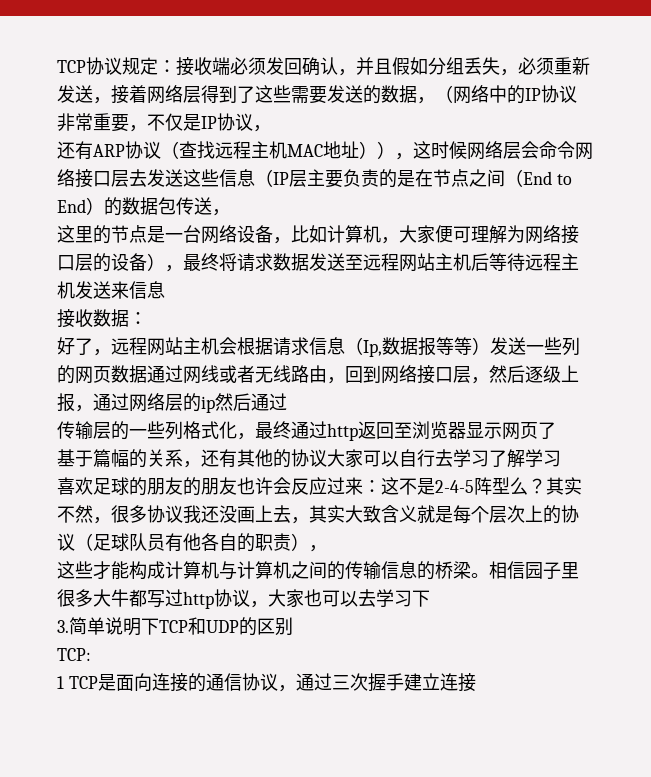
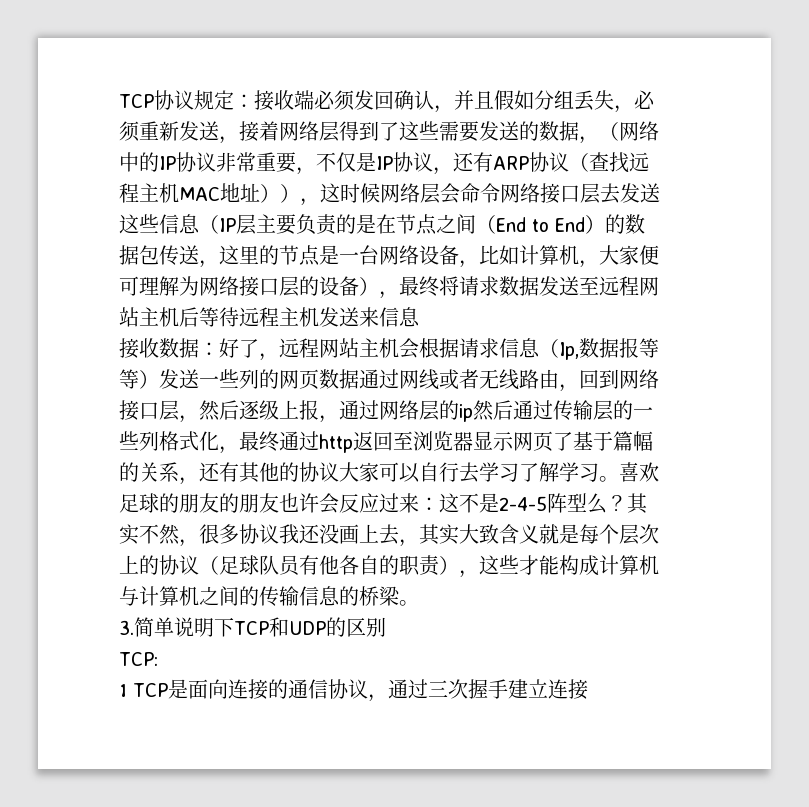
- 接收端必须发回确认，并且假如分组丢失，必须重新发送，接着网络层得到了这些需要发送的数据，（网络中的IP协议非常重要，不仅是IP协议，
- 还有ARP协议（查找远程主机MAC地址）），这时候网络层会命令网络接口层去发送这些信息（IP层主要负责的是在节点之间（End to End）的数据包传送，
- 这里的节点是一台网络设备，比如计算机，大家便可理解为网络接口层的设备），最终将请求数据发送至远程网站主机后等待远程主机发送来信息
+ 接收端必须发回确认，并且假如分组丢失，必须重新发送，接着网络层得到了这些需要发送的数据，（网络中的IP协议非常重要，不仅是IP协议，还有ARP协议（查找远程主机MAC地址）），这时候网络层会命令网络接口层去发送这些信息（IP层主要负责的是在节点之间（End to End）的数据包传送，这里的节点是一台网络设备，比如计算机，大家便可理解为网络接口层的设备），最终将请求数据发送至远程网站主机后等待远程主机发送来信息
- 接收数据：
- 好了，远程网站主机会根据请求信息（Ip,数据报等等）发送一些列的网页数据通过网线或者无线路由，回到网络接口层，然后逐级上报，通过网络层的ip然后通过
- 传输层的一些列格式化，最终通过http返回至浏览器显示网页了
- 基于篇幅的关系，还有其他的协议大家可以自行去学习了解学习
- 喜欢足球的朋友的朋友也许会反应过来：
+ 接收数据：好了，远程网站主机会根据请求信息（Ip,数据报等等）发送一些列的网页数据通过网线或者无线路由，回到网络接口层，然后逐级上报，通过网络层的ip然后通过传输层的一些列格式化，最终通过http返回至浏览器显示网页了基于篇幅的关系，还有其他的协议大家可以自行去学习了解学习。喜欢足球的朋友的朋友也许会反应过来：
- 其实不然，很多协议我还没画上去，其实大致含义就是每个层次上的协议（足球队员有他各自的职责），
- 这些才能构成计算机与计算机之间的传输信息的桥梁。相信园子里很多大牛都写过http协议，大家也可以去学习下
+ 其实不然，很多协议我还没画上去，其实大致含义就是每个层次上的协议（足球队员有他各自的职责），这些才能构成计算机与计算机之间的传输信息的桥梁。

